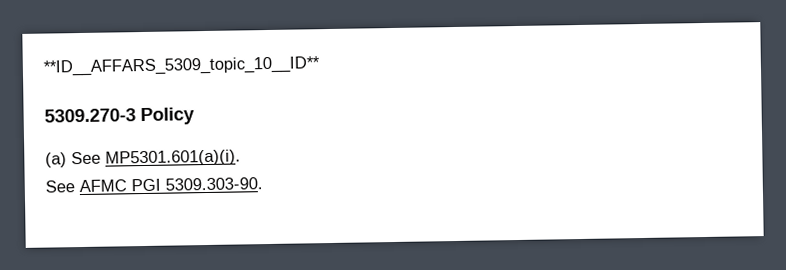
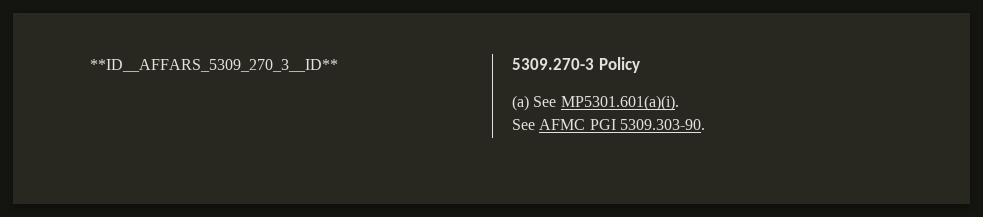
- **ID__AFFARS_5309_topic_10__ID**
+ **ID__AFFARS_5309_270_3__ID**

